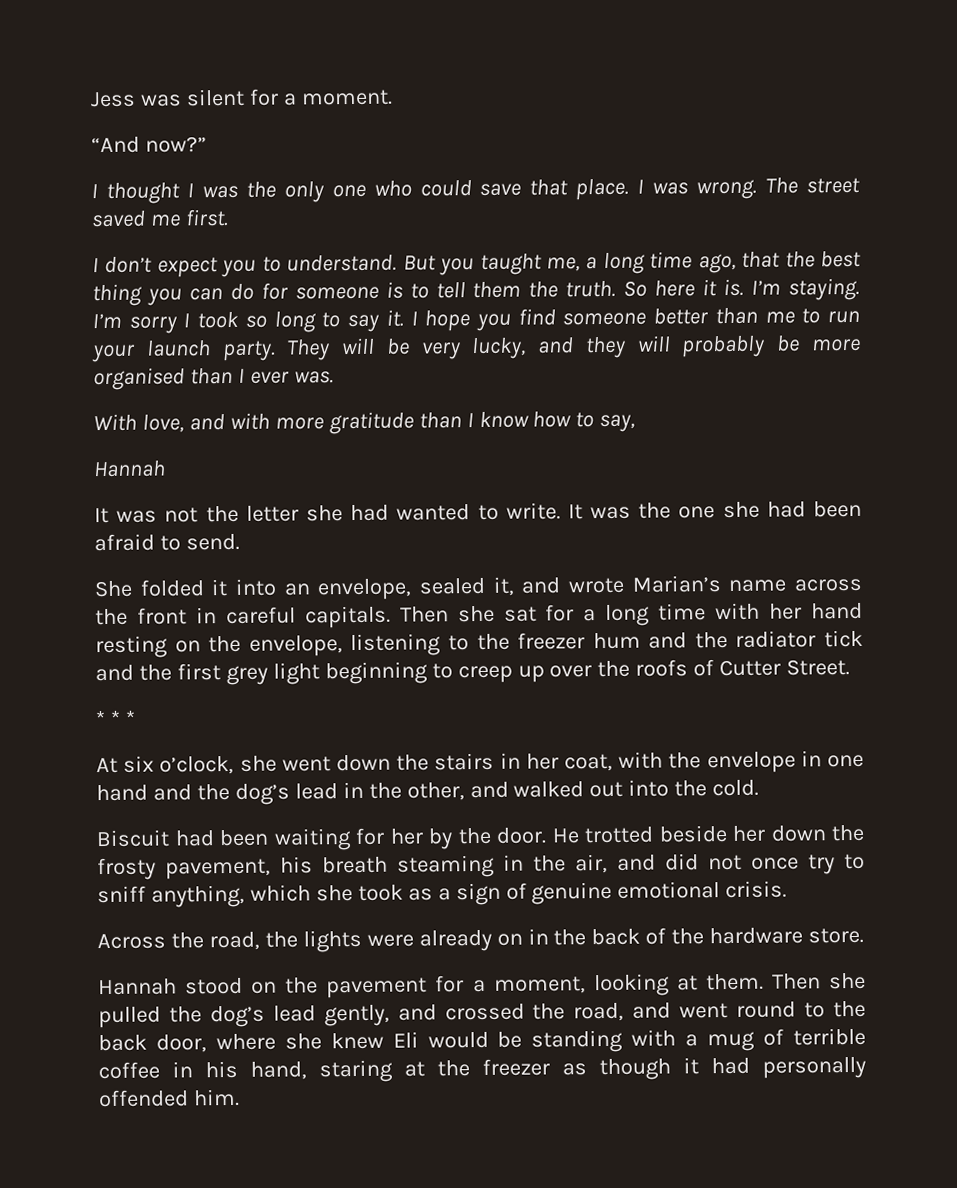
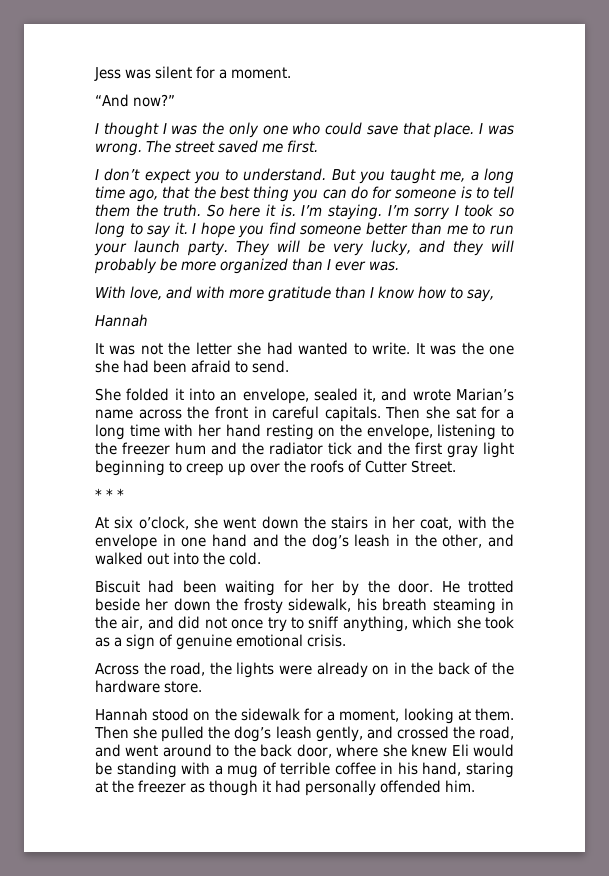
- They will be very lucky, and they will probably be more organised than I ever was.
+ They will be very lucky, and they will probably be more organized than I ever was.
- Then she sat for a long time with her hand resting on the envelope, listening to the freezer hum and the radiator tick and the first grey light beginning to creep up over the roofs of Cutter Street.
+ Then she sat for a long time with her hand resting on the envelope, listening to the freezer hum and the radiator tick and the first gray light beginning to creep up over the roofs of Cutter Street.
- At six o’clock, she went down the stairs in her coat, with the envelope in one hand and the dog’s lead in the other, and walked out into the cold.
+ At six o’clock, she went down the stairs in her coat, with the envelope in one hand and the dog’s leash in the other, and walked out into the cold.
- He trotted beside her down the frosty pavement, his breath steaming in the air, and did not once try to sniff anything, which she took as a sign of genuine emotional crisis.
+ He trotted beside her down the frosty sidewalk, his breath steaming in the air, and did not once try to sniff anything, which she took as a sign of genuine emotional crisis.
- Hannah stood on the pavement for a moment, looking at them.
+ Hannah stood on the sidewalk for a moment, looking at them.
- Then she pulled the dog’s lead gently, and crossed the road, and went round to the back door, where she knew Eli would be standing with a mug of terrible coffee in his hand, staring at the freezer as though it had personally offended him.
+ Then she pulled the dog’s leash gently, and crossed the road, and went around to the back door, where she knew Eli would be standing with a mug of terrible coffee in his hand, staring at the freezer as though it had personally offended him.

